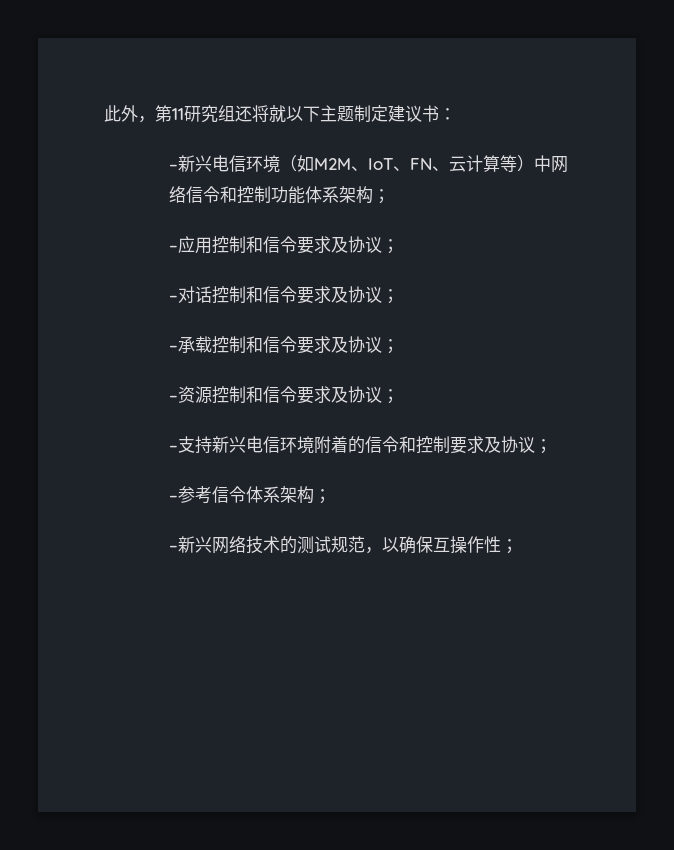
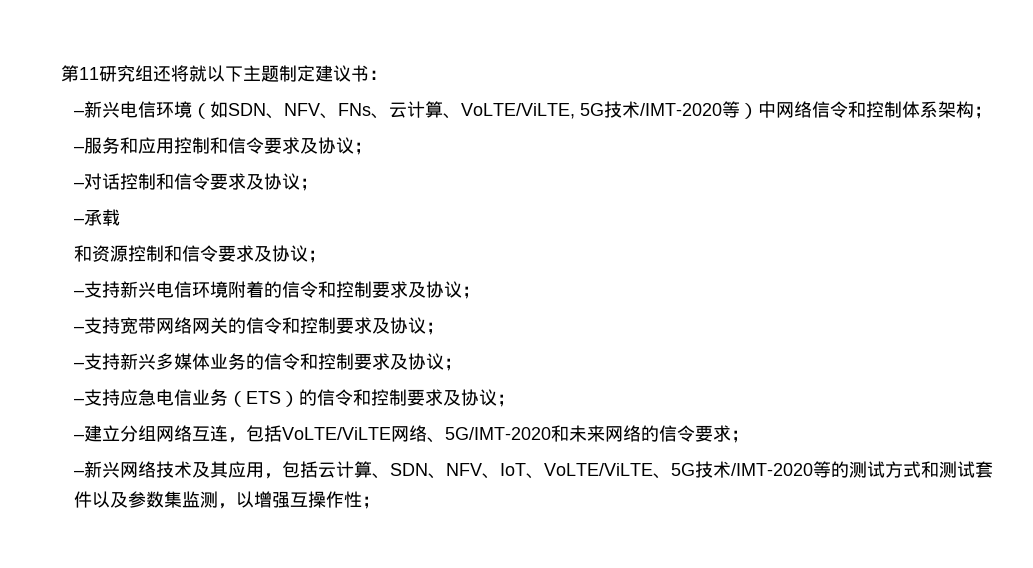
- 此外，第11研究组还将就以下主题制定建议书：
+ 第11研究组还将就以下主题制定建议书：
- –新兴电信环境（如M2M、IoT、FN、云计算等）中网络信令和控制功能体系架构；
- –应用控制和信令要求及协议；
+ –新兴电信环境（如SDN、NFV、FNs、云计算、VoLTE/ViLTE, 5G技术/IMT-2020等）中网络信令和控制体系架构；
+ –服务和应用控制和信令要求及协议；
- –承载控制和信令要求及协议；
- –资源控制和信令要求及协议；
+ –承载
+ 和资源控制和信令要求及协议；
- –参考信令体系架构；
+ –支持宽带网络网关的信令和控制要求及协议；
+ –支持新兴多媒体业务的信令和控制要求及协议；
+ –支持应急电信业务（ETS）的信令和控制要求及协议；
+ –建立分组网络互连，包括VoLTE/ViLTE网络、5G/IMT-2020和未来网络的信令要求；
- –新兴网络技术的测试规范，以确保互操作性；
+ –新兴网络技术及其应用，包括云计算、SDN、NFV、IoT、VoLTE/ViLTE、5G技术/IMT-2020等的测试方式和测试套件以及参数集监测，以增强互操作性；

